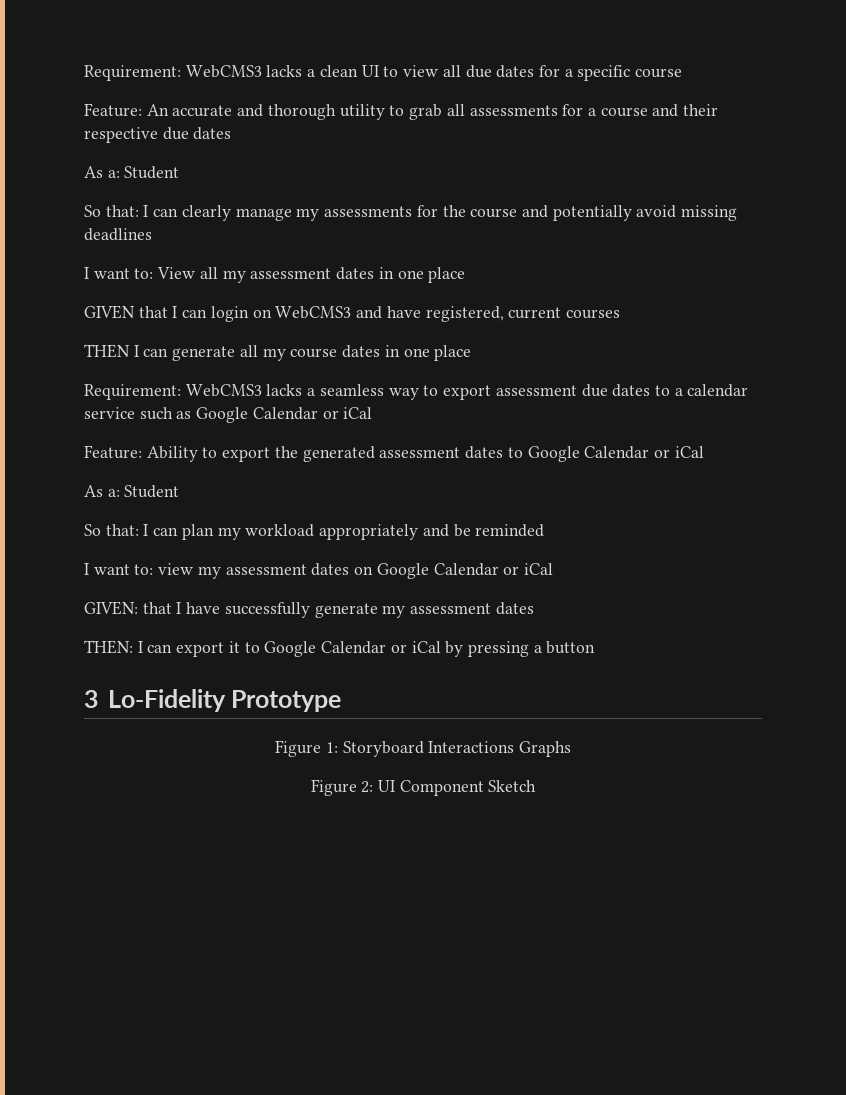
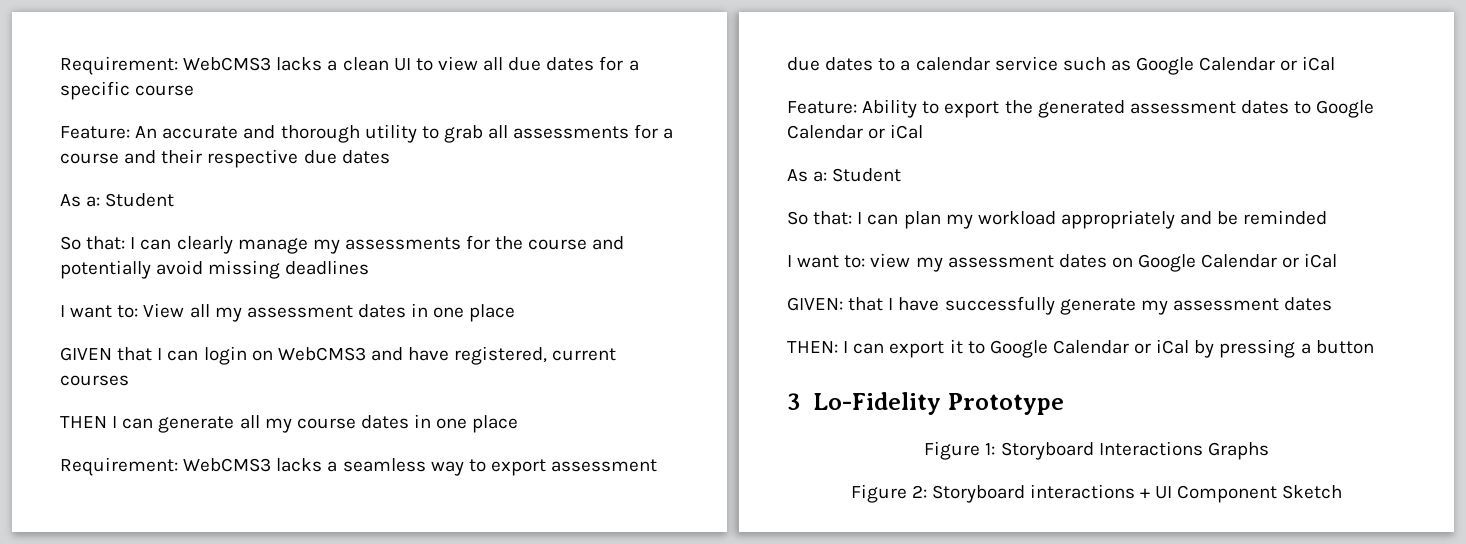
- Figure 2: UI Component Sketch
+ Figure 2: Storyboard interactions + UI Component Sketch

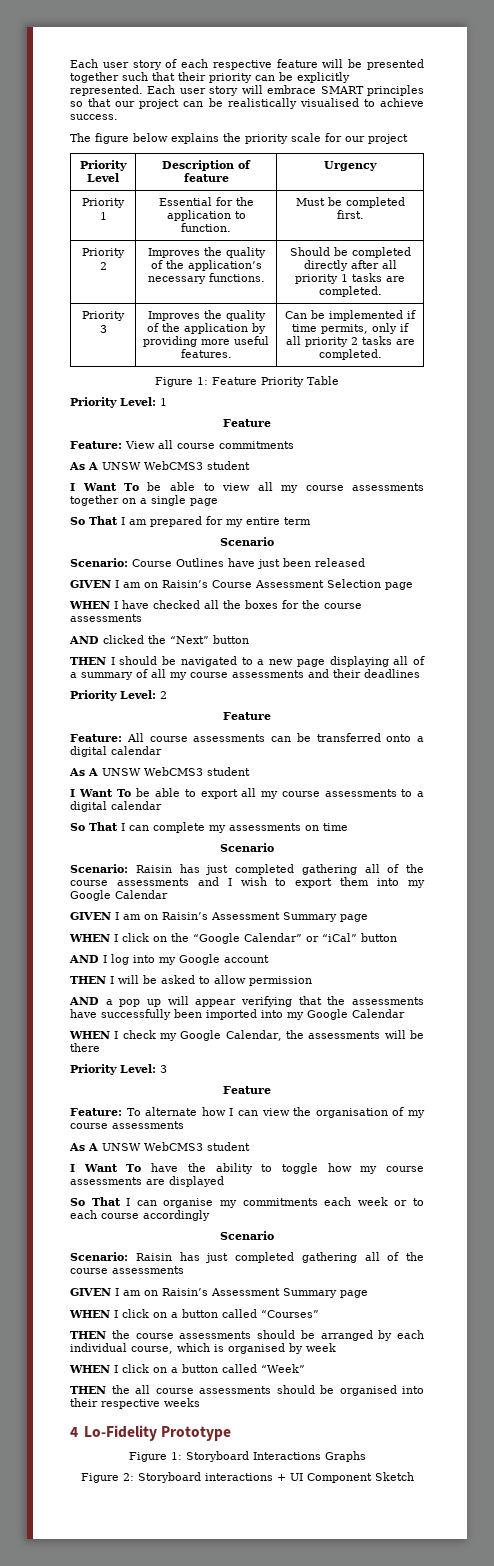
- Requirement: WebCMS3 lacks a clean UI to view all due dates for a specific course
- Feature: An accurate and thorough utility to grab all assessments for a course and their respective due dates
- As a: Student
- So that: I can clearly manage my assessments for the course and potentially avoid missing deadlines
- I want to: View all my assessment dates in one place
- GIVEN that I can login on WebCMS3 and have registered, current courses
- THEN I can generate all my course dates in one place
- Requirement: WebCMS3 lacks a seamless way to export assessment due dates to a calendar service such as Google Calendar or iCal
- Feature: Ability to export the generated assessment dates to Google Calendar or iCal
- As a: Student
- So that: I can plan my workload appropriately and be reminded
- I want to: view my assessment dates on Google Calendar or iCal
- GIVEN: that I have successfully generate my assessment dates
- THEN: I can export it to Google Calendar or iCal by pressing a button
- 3 Lo-Fidelity Prototype
+ Each user story of each respective feature will be presented together such that their priority can be explicitly represented. Each user story will embrace SMART principles so that our project can be realistically visualised to achieve success.
+ The figure below explains the priority scale for our project
+ Priority Level | Description of feature | Urgency
+ Priority 1 | Essential for the application to function. | Must be completed first.
+ Priority 2 | Improves the quality of the application’s necessary functions. | Should be completed directly after all priority 1 tasks are completed.
+ Priority 3 | Improves the quality of the application by providing more useful features. | Can be implemented if time permits, only if all priority 2 tasks are completed.
+ Figure 1: Feature Priority Table
+ Priority Level: 1
+ Feature
+ Feature: View all course commitments
+ As A UNSW WebCMS3 student
+ I Want To be able to view all my course assessments together on a single page
+ So That I am prepared for my entire term
+ Scenario
+ Scenario: Course Outlines have just been released
+ GIVEN I am on Raisin’s Course Assessment Selection page
+ WHEN I have checked all the boxes for the course assessments
+ AND clicked the “Next” button
+ THEN I should be navigated to a new page displaying all of a summary of all my course assessments and their deadlines
+ Priority Level: 2
+ Feature
+ Feature: All course assessments can be transferred onto a digital calendar
+ As A UNSW WebCMS3 student
+ I Want To be able to export all my course assessments to a digital calendar
+ So That I can complete my assessments on time
+ Scenario
+ Scenario: Raisin has just completed gathering all of the course assessments and I wish to export them into my Google Calendar
+ GIVEN I am on Raisin’s Assessment Summary page
+ WHEN I click on the “Google Calendar” or “iCal” button
+ AND I log into my Google account
+ THEN I will be asked to allow permission
+ AND a pop up will appear verifying that the assessments have successfully been imported into my Google Calendar
+ WHEN I check my Google Calendar, the assessments will be there
+ Priority Level: 3
+ Feature
+ Feature: To alternate how I can view the organisation of my course assessments
+ As A UNSW WebCMS3 student
+ I Want To have the ability to toggle how my course assessments are displayed
+ So That I can organise my commitments each week or to each course accordingly
+ Scenario
+ Scenario: Raisin has just completed gathering all of the course assessments
+ GIVEN I am on Raisin’s Assessment Summary page
+ WHEN I click on a button called “Courses”
+ THEN the course assessments should be arranged by each individual course, which is organised by week
+ WHEN I click on a button called “Week”
+ THEN the all course assessments should be organised into their respective weeks
+ 4 Lo-Fidelity Prototype

